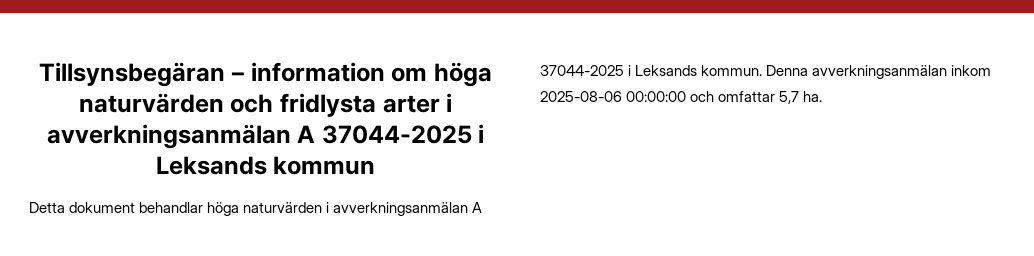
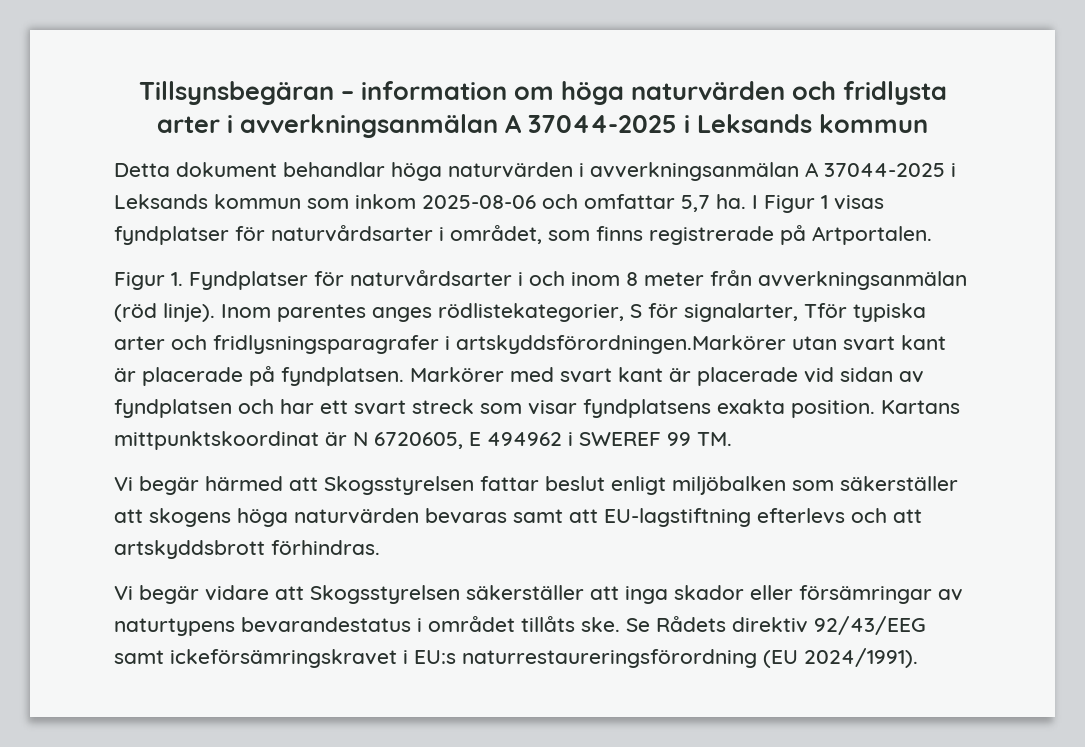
- Detta dokument behandlar höga naturvärden i avverkningsanmälan A 37044-2025 i Leksands kommun. Denna avverkningsanmälan inkom 2025-08-06 00:00:00 och omfattar 5,7 ha.
+ Detta dokument behandlar höga naturvärden i avverkningsanmälan A 37044-2025 i Leksands kommun som inkom 2025-08-06 och omfattar 5,7 ha.
+ I Figur 1 visas fyndplatser för naturvårdsarter i området, som finns registrerade på Artportalen.
+ Figur 1. Fyndplatser för naturvårdsarter i och inom 8 meter från avverkningsanmälan (röd linje). Inom parentes anges rödlistekategorier, S för signalarter, Tför typiska arter och fridlysningsparagrafer i artskyddsförordningen.Markörer utan svart kant är placerade på fyndplatsen. Markörer med svart kant är placerade vid sidan av fyndplatsen och har ett svart streck som visar fyndplatsens exakta position. Kartans mittpunktskoordinat är N 6720605, E 494962 i SWEREF 99 TM.
+ Vi begär härmed att Skogsstyrelsen fattar beslut enligt miljöbalken som säkerställer att skogens höga naturvärden bevaras samt att EU-lagstiftning efterlevs och att artskyddsbrott förhindras.
+ Vi begär vidare att Skogsstyrelsen säkerställer att inga skador eller försämringar av naturtypens bevarandestatus i området tillåts ske. Se Rådets direktiv 92/43/EEG samt ickeförsämringskravet i EU:s naturrestaureringsförordning (EU 2024/1991).

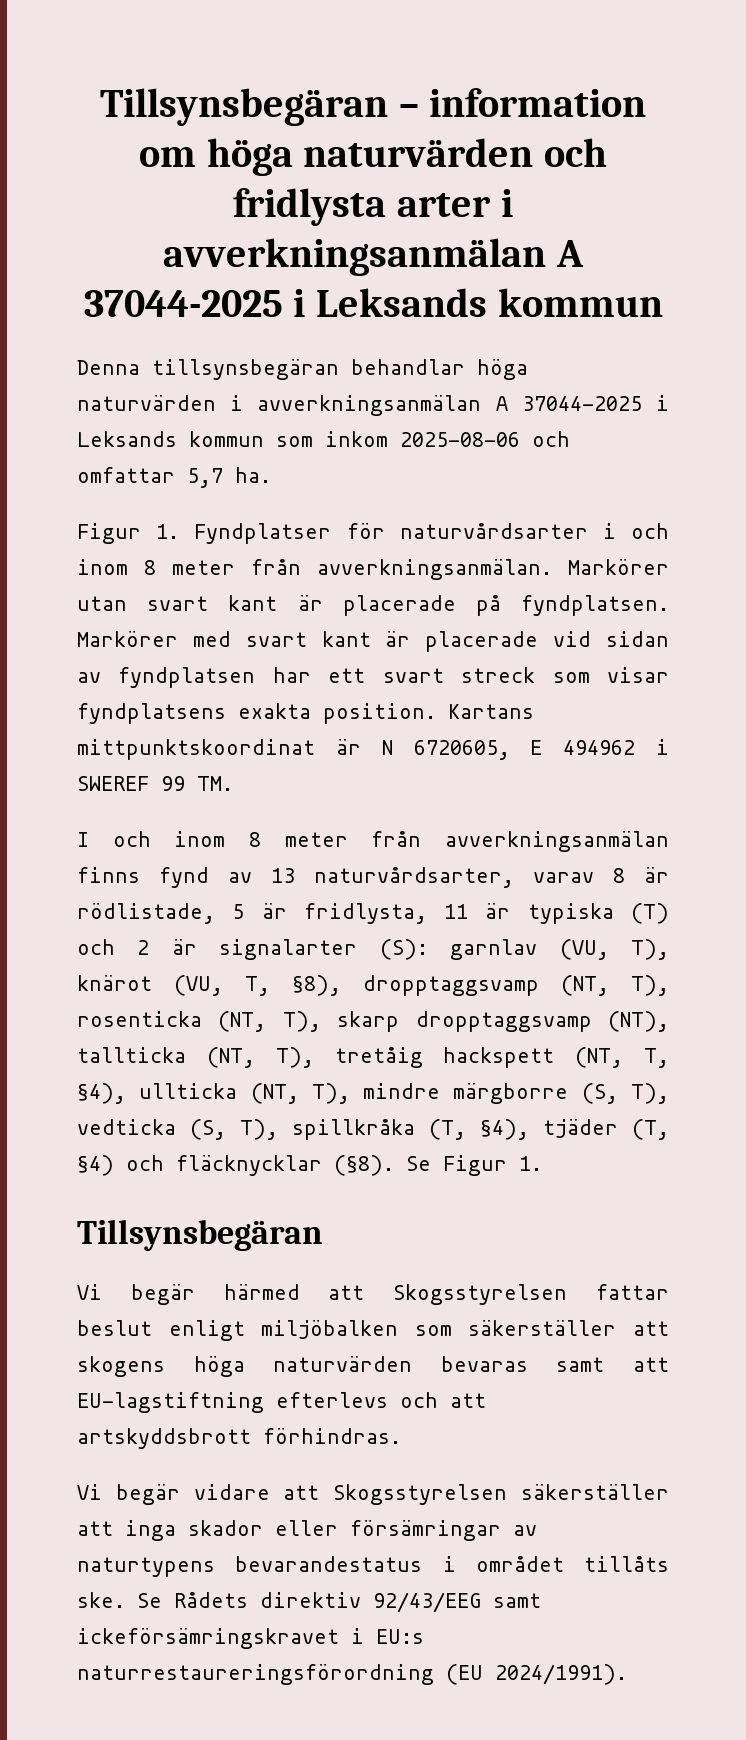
- Detta dokument behandlar höga naturvärden i avverkningsanmälan A 37044-2025 i Leksands kommun som inkom 2025-08-06 och omfattar 5,7 ha. I Figur 1 visas fyndplatser för naturvårdsarter i området, som finns registrerade på Artportalen.
+ Denna tillsynsbegäran behandlar höga naturvärden i avverkningsanmälan A 37044-2025 i Leksands kommun som inkom 2025-08-06 och omfattar 5,7 ha.
- Figur 1. Fyndplatser för naturvårdsarter i och inom 8 meter från avverkningsanmälan (röd linje). Inom parentes anges rödlistekategorier, S för signalarter, Tför typiska arter och fridlysningsparagrafer i artskyddsförordningen.Markörer utan svart kant är placerade på fyndplatsen.
+ Figur 1. Fyndplatser för naturvårdsarter i och inom 8 meter från avverkningsanmälan. Markörer utan svart kant är placerade på fyndplatsen.
- Markörer med svart kant är placerade vid sidan av fyndplatsen och har ett svart streck som visar fyndplatsens exakta position.
+ Markörer med svart kant är placerade vid sidan av fyndplatsen har ett svart streck som visar fyndplatsens exakta position.
+ I och inom 8 meter från avverkningsanmälan finns fynd av 13 naturvårdsarter, varav 8 är rödlistade, 5 är fridlysta, 11 är typiska (T) och 2 är signalarter (S): garnlav (VU, T), knärot (VU, T, §8), dropptaggsvamp (NT, T), rosenticka (NT, T), skarp dropptaggsvamp (NT), tallticka (NT, T), tretåig hackspett (NT, T, §4), ullticka (NT, T), mindre märgborre (S, T), vedticka (S, T), spillkråka (T, §4), tjäder (T, §4) och fläcknycklar (§8). Se Figur 1.
+ Tillsynsbegäran

